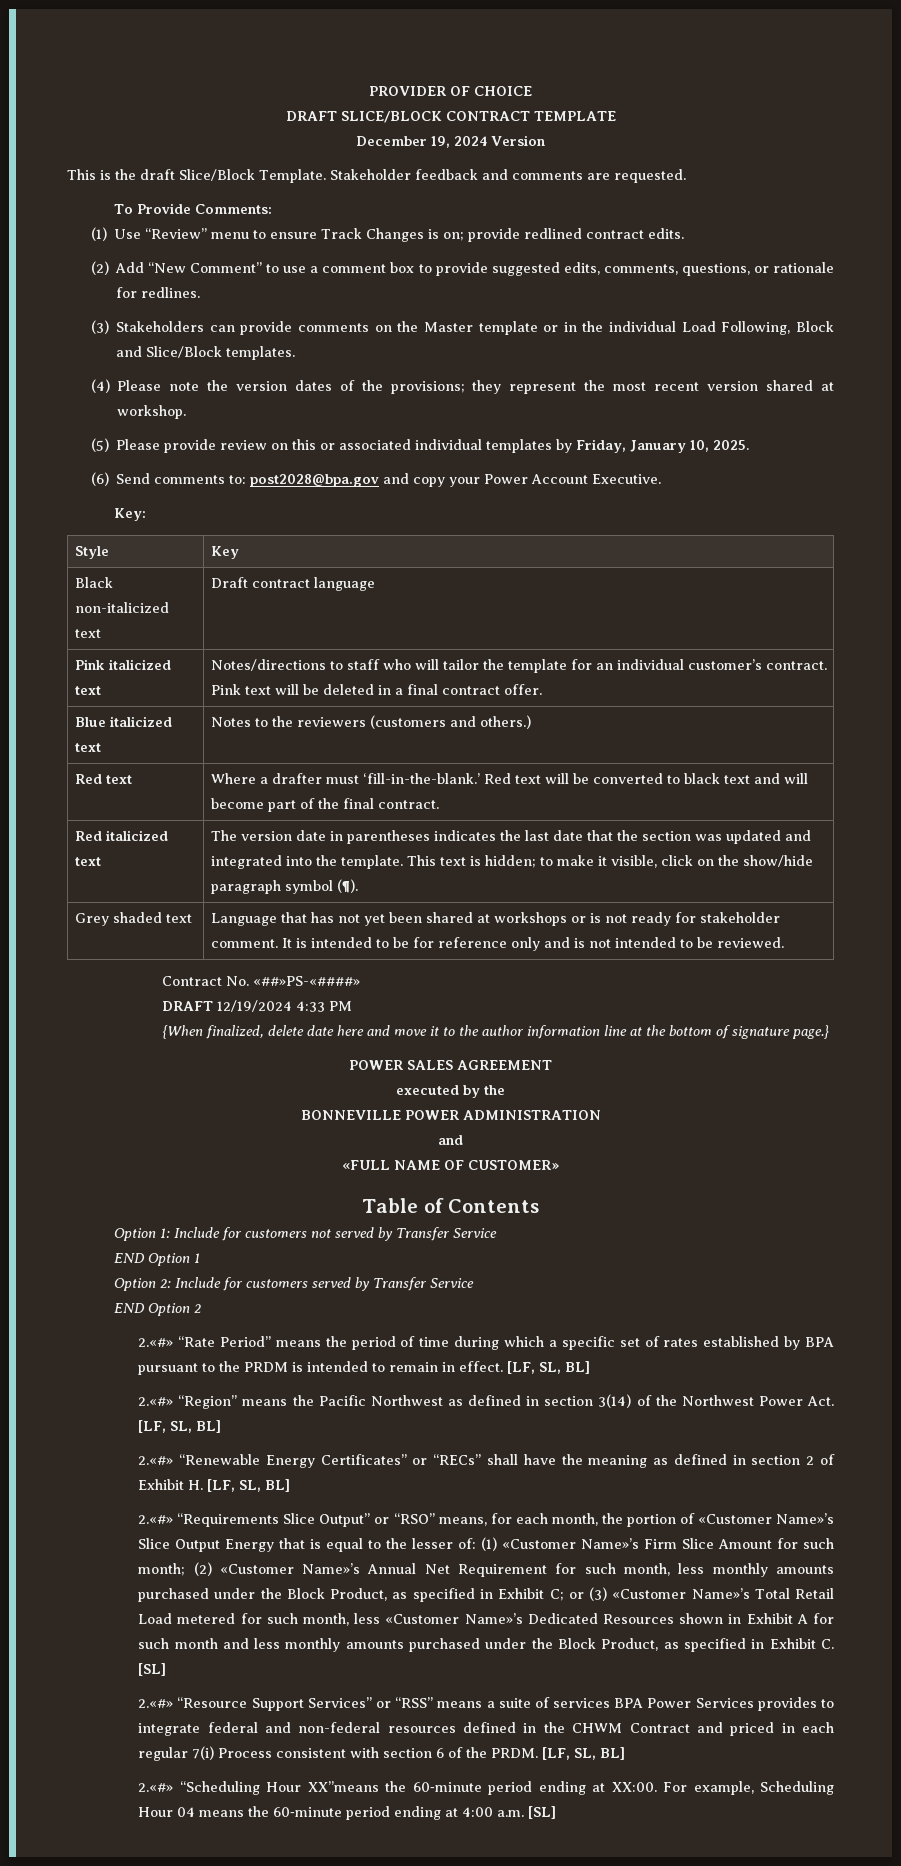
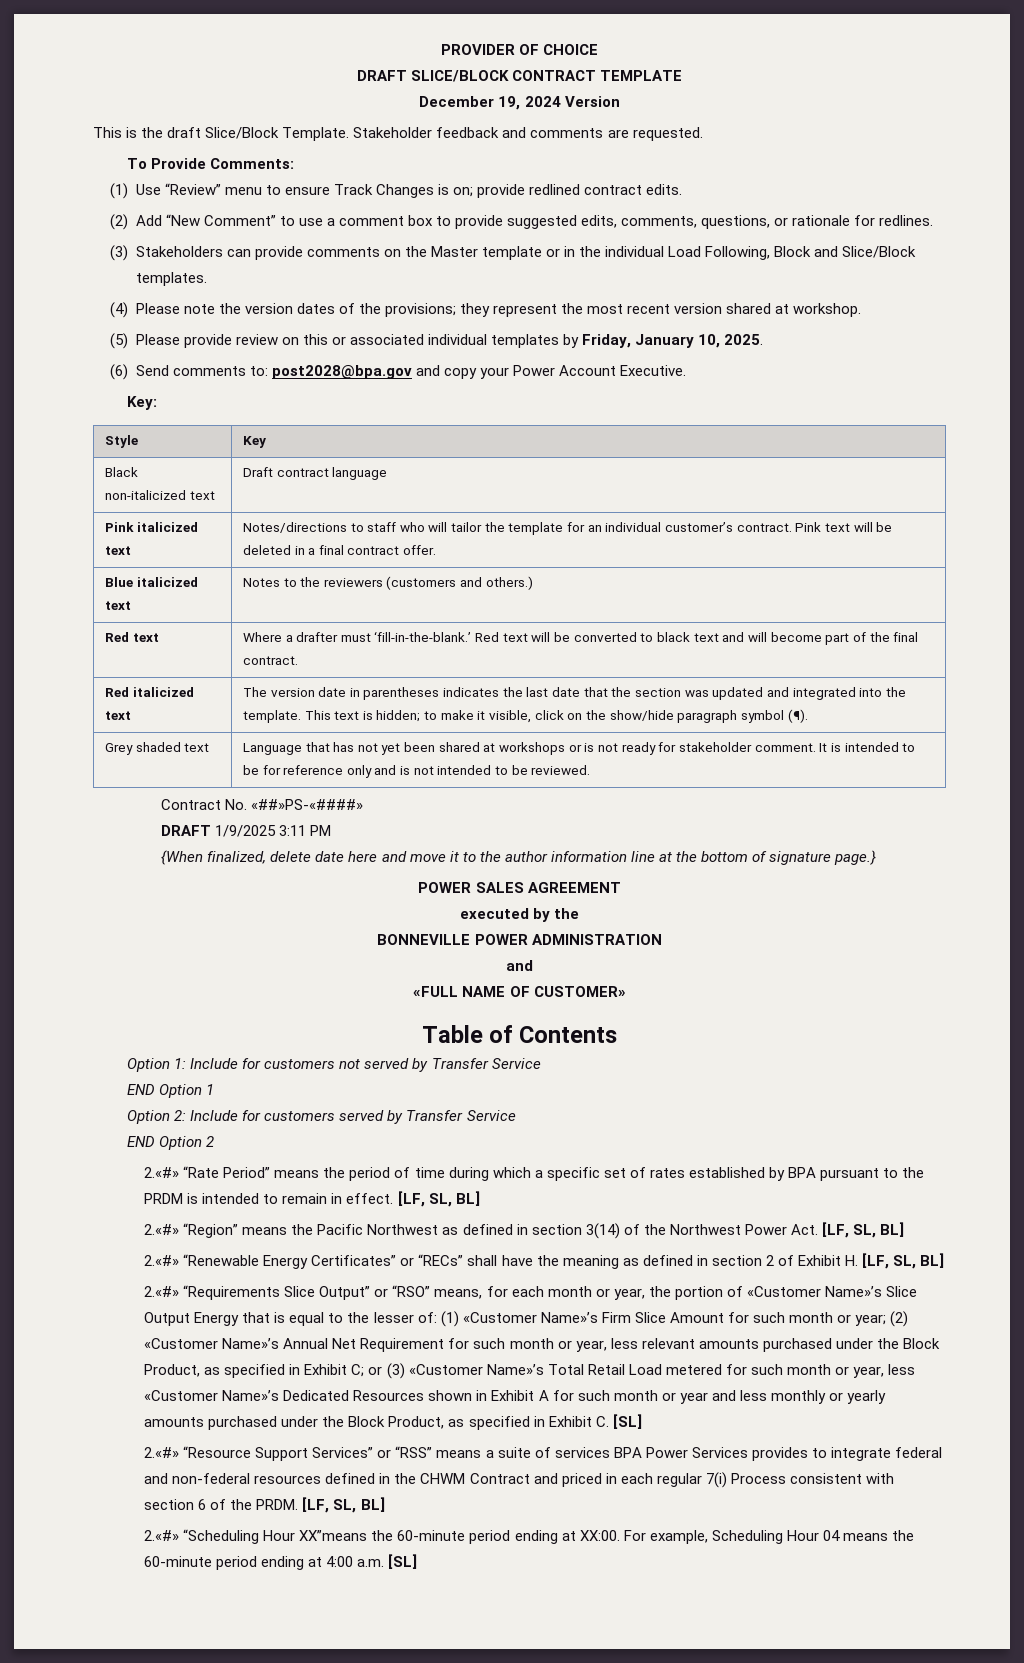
- DRAFT 12/19/2024 4:33 PM
+ DRAFT 1/9/2025 3:11 PM
- 2.«#» “Requirements Slice Output” or “RSO” means, for each month, the portion of «Customer Name»’s Slice Output Energy that is equal to the lesser of:
+ 2.«#» “Requirements Slice Output” or “RSO” means, for each month or year, the portion of «Customer Name»’s Slice Output Energy that is equal to the lesser of:
- (1) «Customer Name»’s Firm Slice Amount for such month;
+ (1) «Customer Name»’s Firm Slice Amount for such month or year;
- (2) «Customer Name»’s Annual Net Requirement for such month, less monthly amounts purchased under the Block Product, as specified in Exhibit C;
+ (2) «Customer Name»’s Annual Net Requirement for such month or year, less relevant amounts purchased under the Block Product, as specified in Exhibit C;
- or (3) «Customer Name»’s Total Retail Load metered for such month, less «Customer Name»’s Dedicated Resources shown in Exhibit A for such month and less monthly amounts purchased under the Block Product, as specified in Exhibit C. [SL]
+ or (3) «Customer Name»’s Total Retail Load metered for such month or year, less «Customer Name»’s Dedicated Resources shown in Exhibit A for such month or year and less monthly or yearly amounts purchased under the Block Product, as specified in Exhibit C. [SL]

